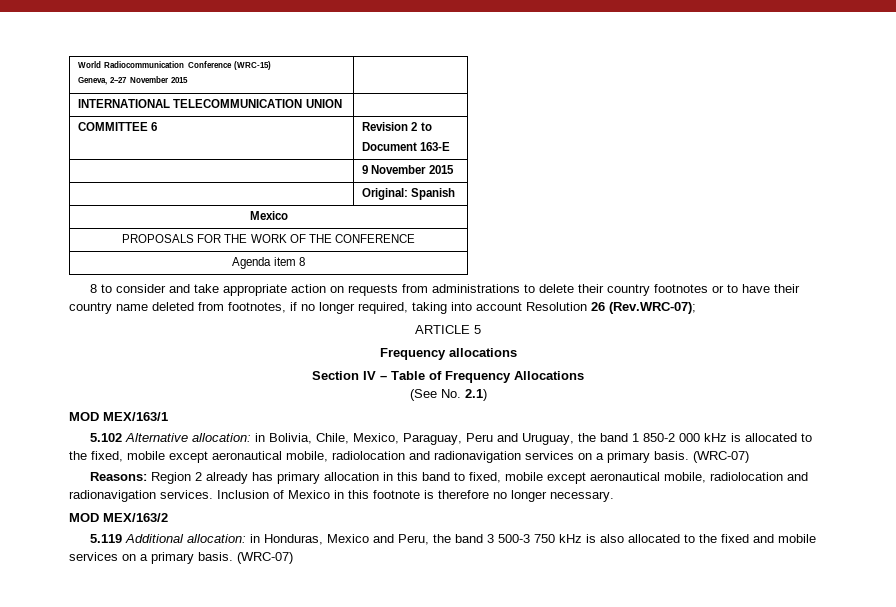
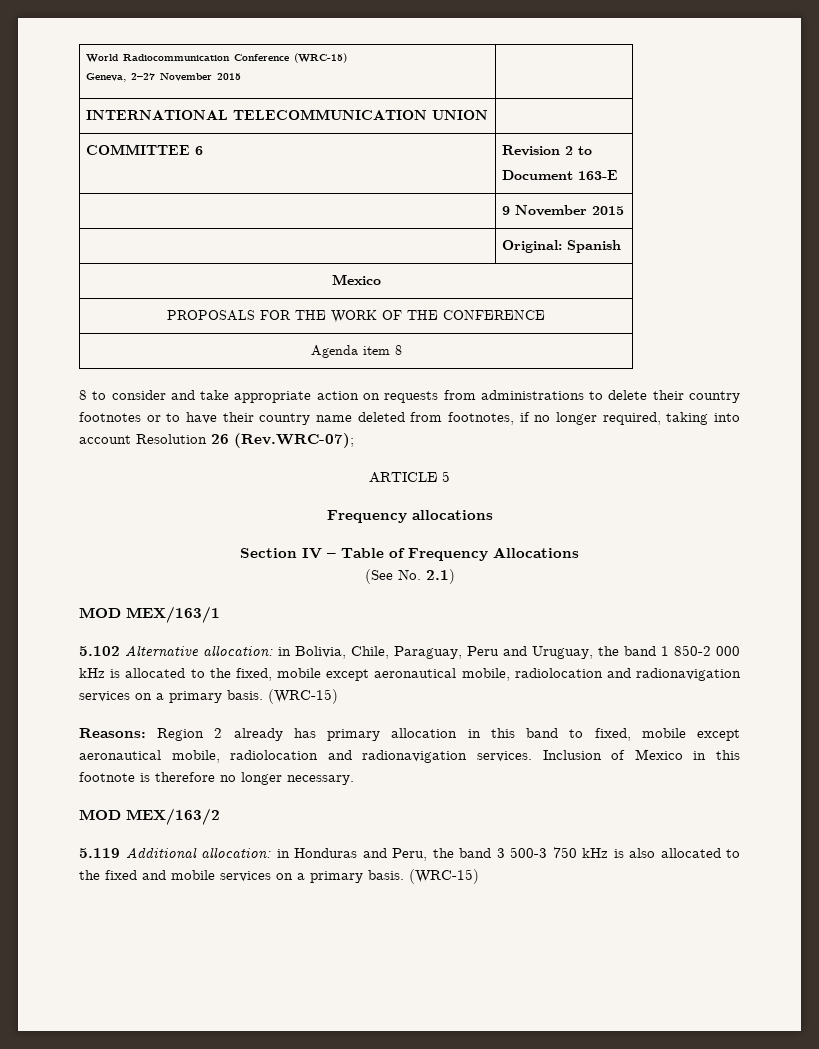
- 5.102 Alternative allocation: in Bolivia, Chile, Mexico, Paraguay, Peru and Uruguay, the band 1 850-2 000 kHz is allocated to the fixed, mobile except aeronautical mobile, radiolocation and radionavigation services on a primary basis. (WRC-07)
+ 5.102 Alternative allocation: in Bolivia, Chile, Paraguay, Peru and Uruguay, the band 1 850-2 000 kHz is allocated to the fixed, mobile except aeronautical mobile, radiolocation and radionavigation services on a primary basis. (WRC-15)
- 5.119 Additional allocation: in Honduras, Mexico and Peru, the band 3 500-3 750 kHz is also allocated to the fixed and mobile services on a primary basis. (WRC-07)
+ 5.119 Additional allocation: in Honduras and Peru, the band 3 500-3 750 kHz is also allocated to the fixed and mobile services on a primary basis. (WRC-15)

